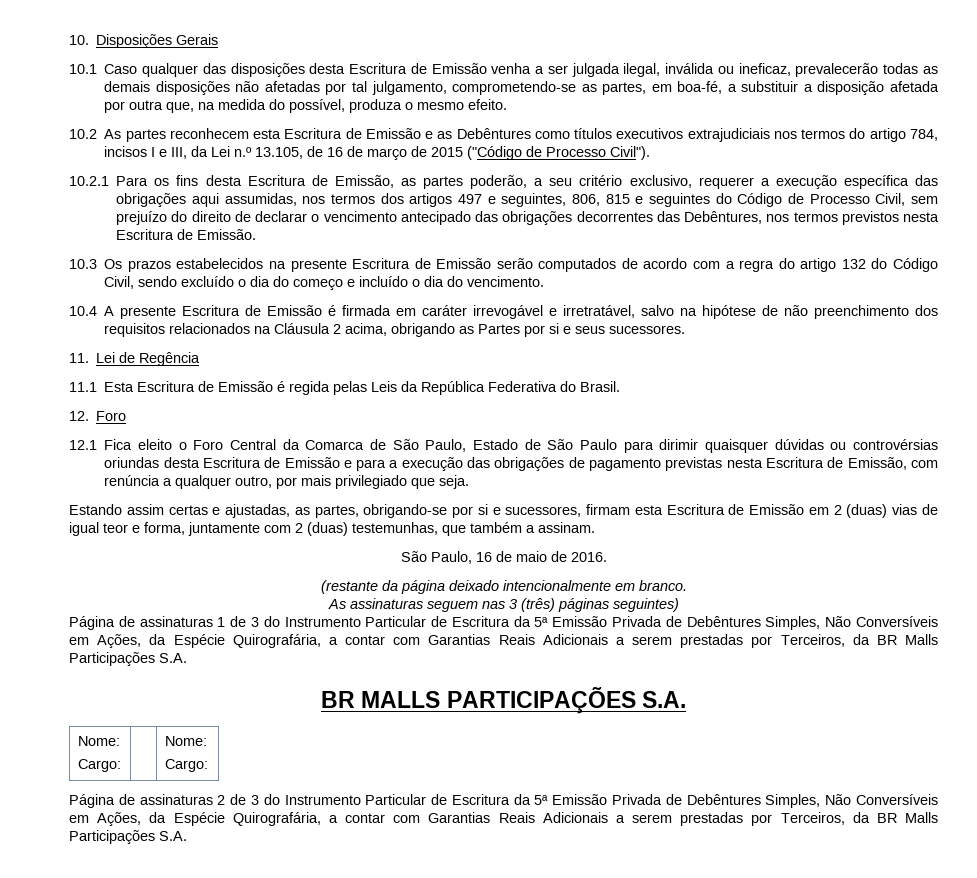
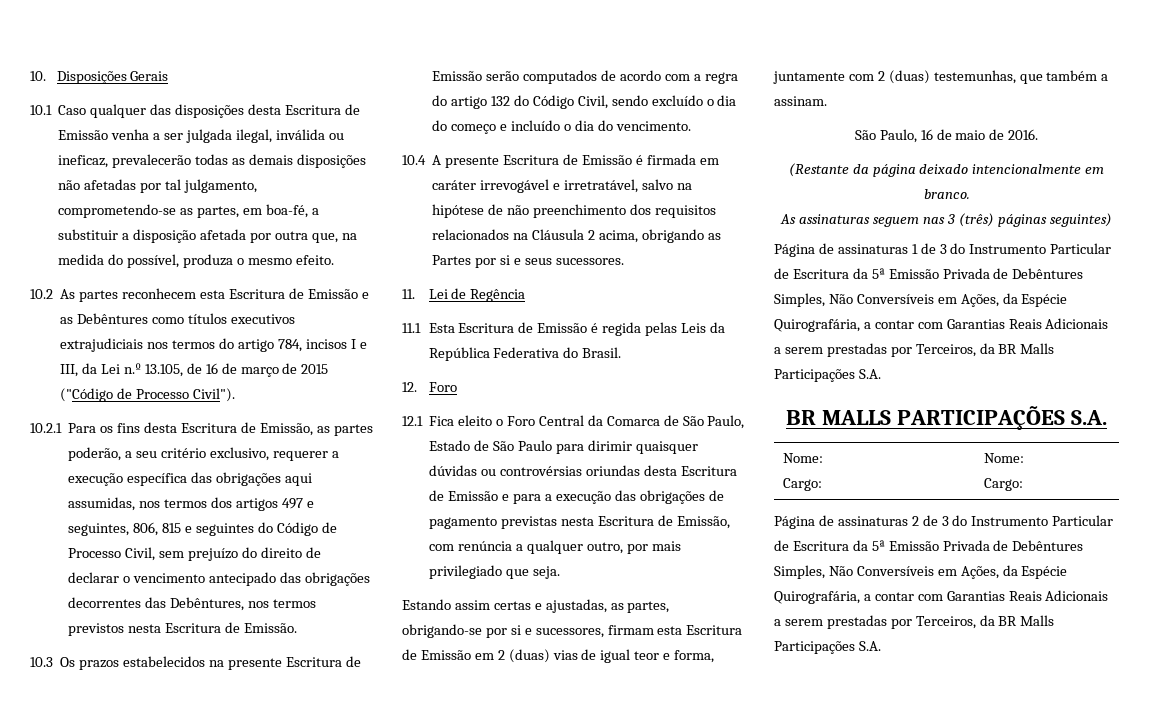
- (restante da página deixado intencionalmente em branco.
+ (Restante da página deixado intencionalmente em branco.

